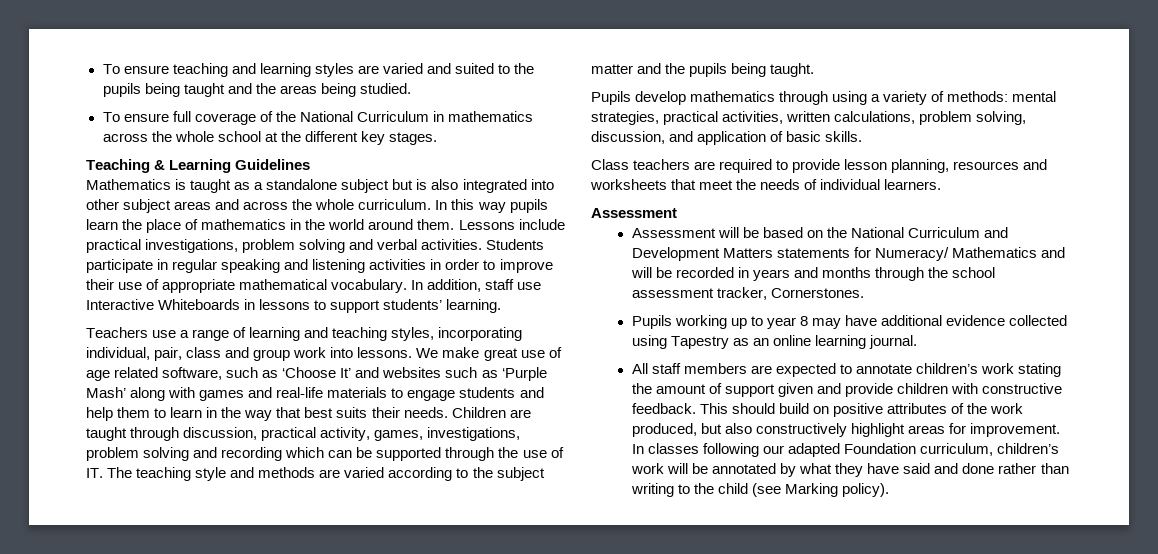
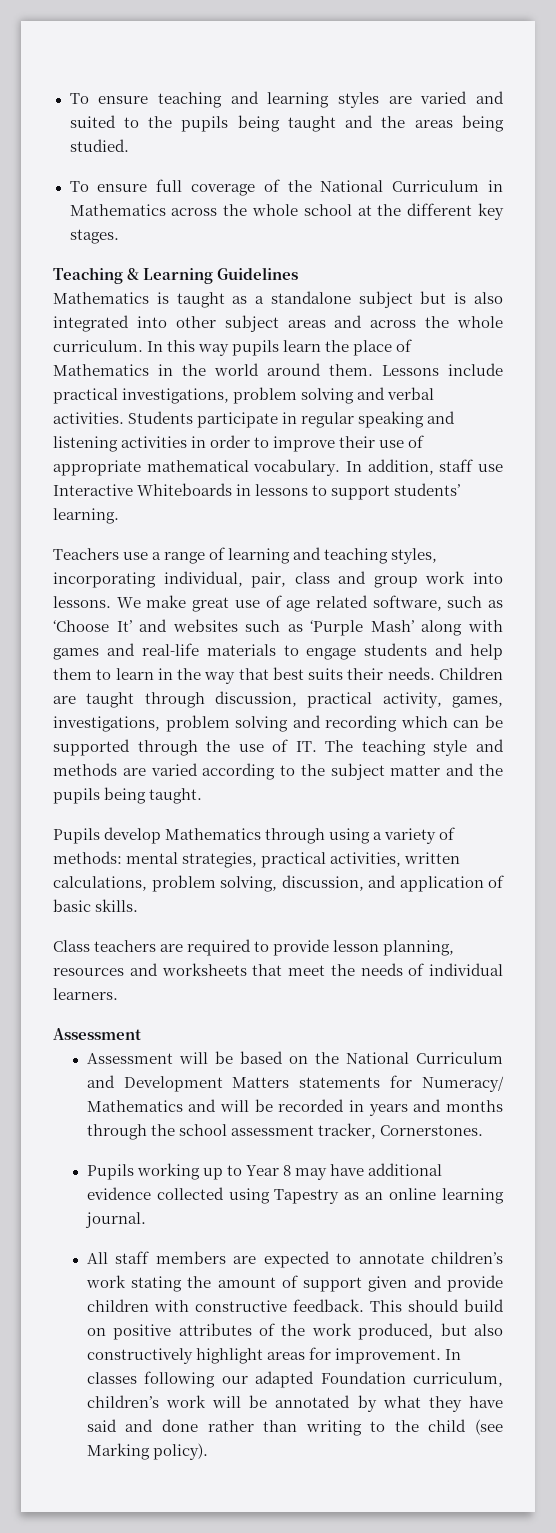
- To ensure full coverage of the National Curriculum in mathematics across the whole school at the different key stages.
+ To ensure full coverage of the National Curriculum in Mathematics across the whole school at the different key stages.
- In this way pupils learn the place of mathematics in the world around them.
+ In this way pupils learn the place of Mathematics in the world around them.
- Pupils develop mathematics through using a variety of methods: mental strategies, practical activities, written calculations, problem solving, discussion, and application of basic skills.
+ Pupils develop Mathematics through using a variety of methods: mental strategies, practical activities, written calculations, problem solving, discussion, and application of basic skills.
- Pupils working up to year 8 may have additional evidence collected using Tapestry as an online learning journal.
+ Pupils working up to Year 8 may have additional evidence collected using Tapestry as an online learning journal.

